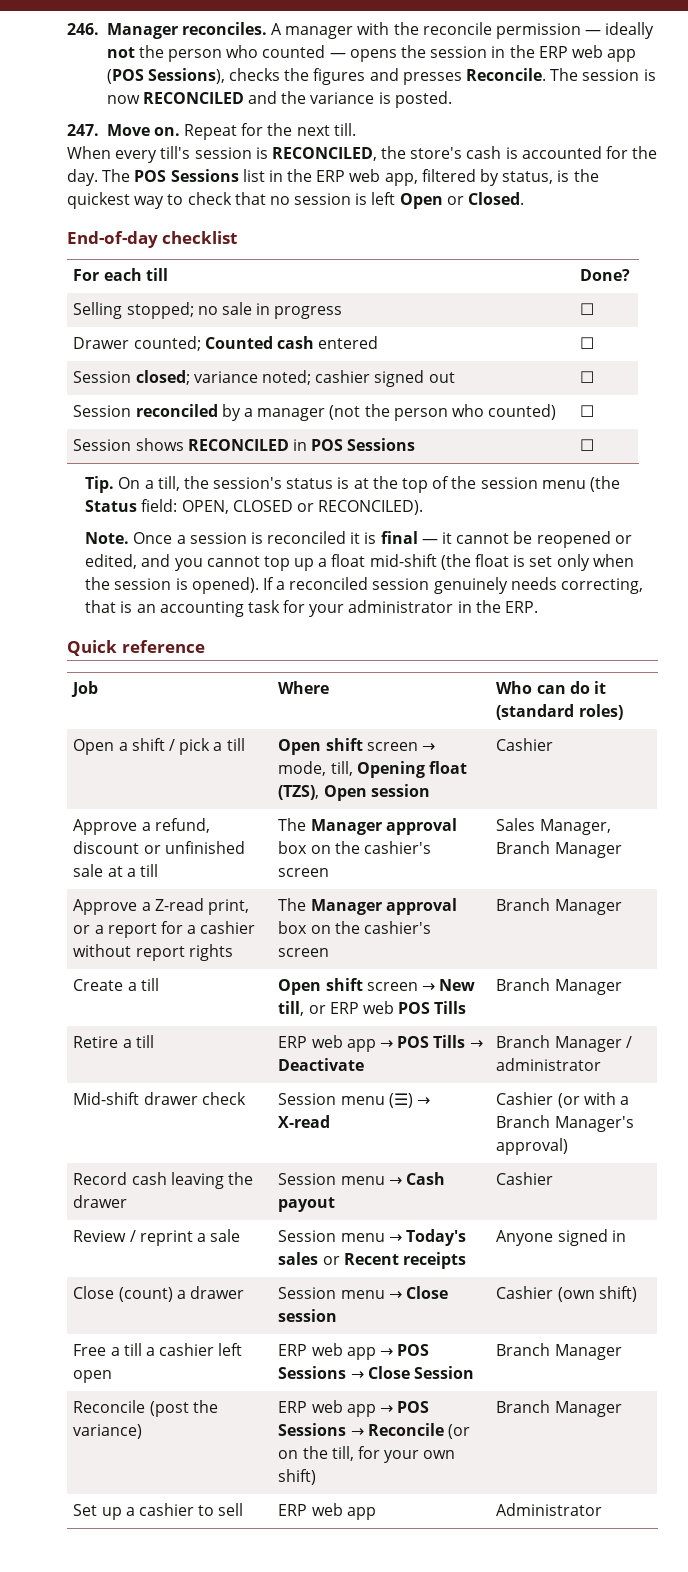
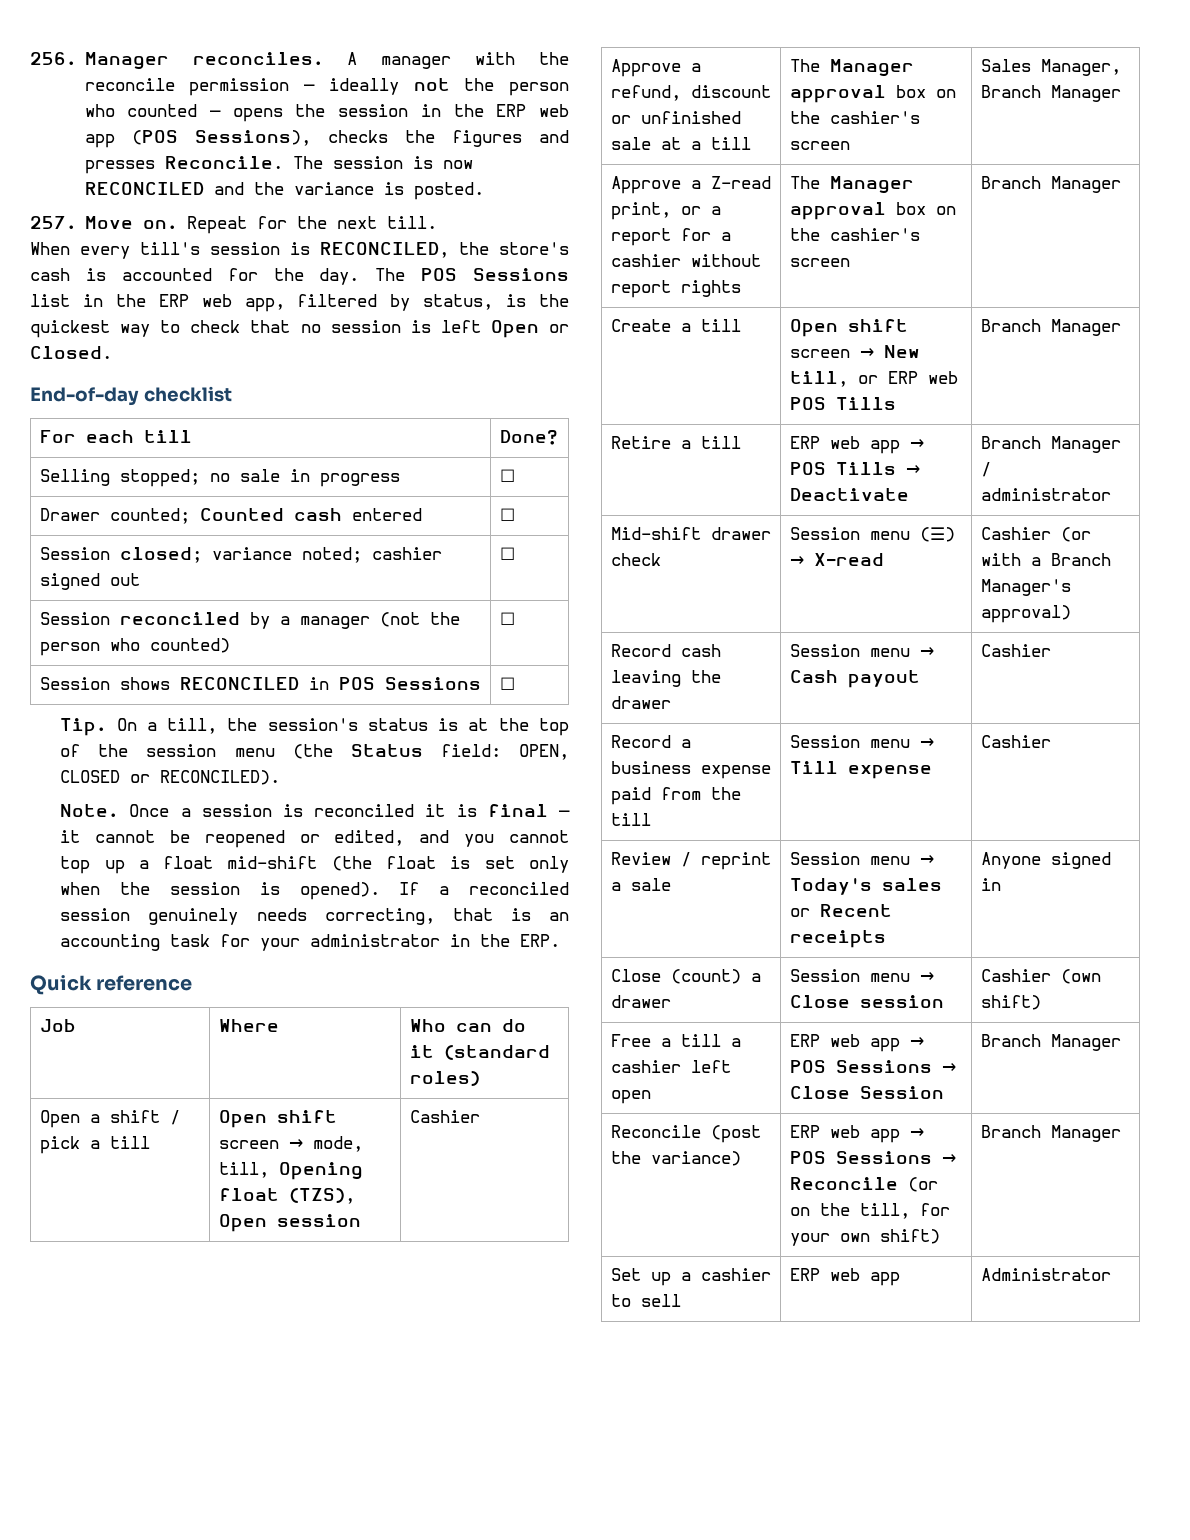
- 246. Manager reconciles.
+ 256. Manager reconciles.
- 247. Move on.
+ 257. Move on.
+ Record a business expense paid from the till | Session menu → Till expense | Cashier

